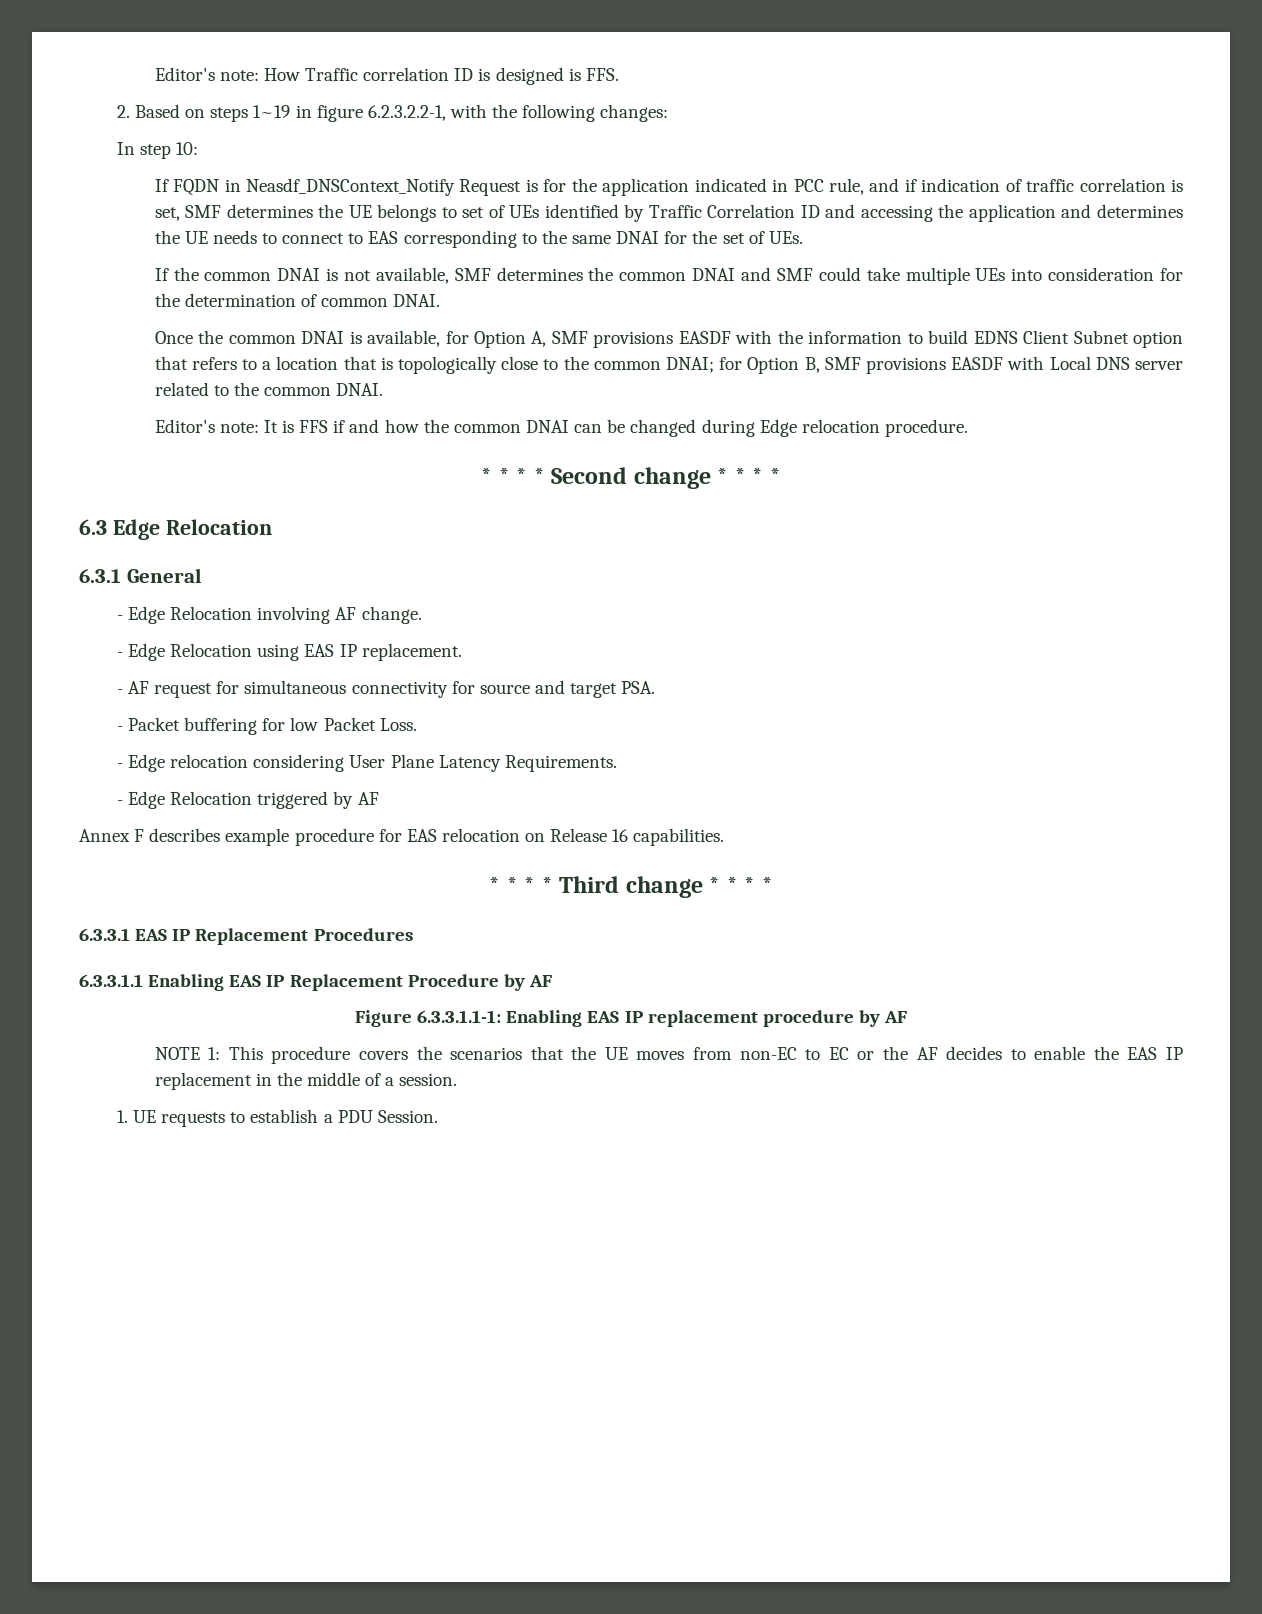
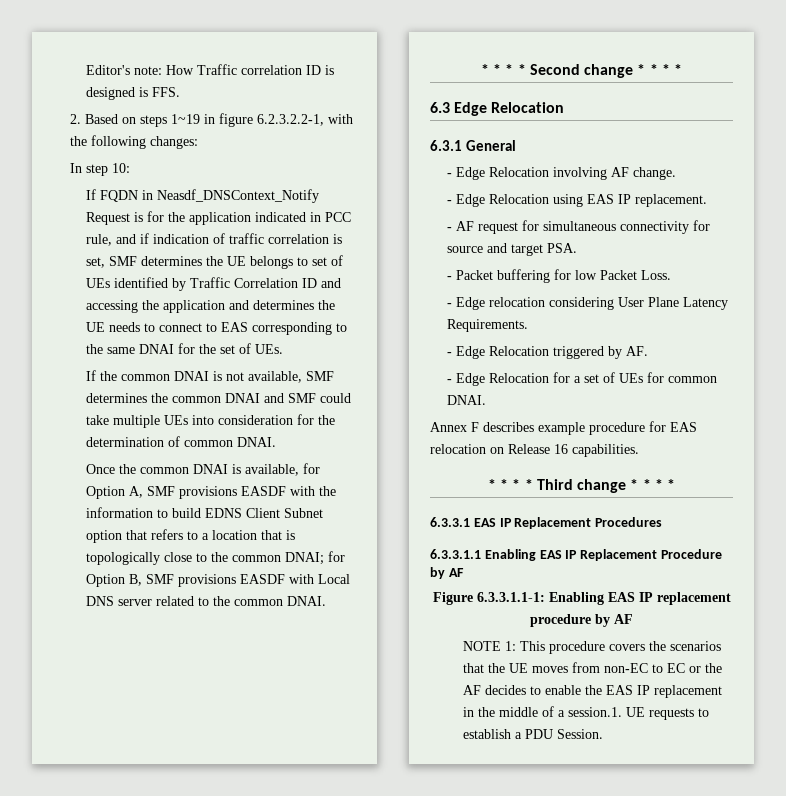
- Editor's note: It is FFS if and how the common DNAI can be changed during Edge relocation procedure.
- - Edge Relocation triggered by AF
+ - Edge Relocation triggered by AF.
+ - Edge Relocation for a set of UEs for common DNAI.
- NOTE 1: This procedure covers the scenarios that the UE moves from non-EC to EC or the AF decides to enable the EAS IP replacement in the middle of a session.
- 1. UE requests to establish a PDU Session.
+ NOTE 1: This procedure covers the scenarios that the UE moves from non-EC to EC or the AF decides to enable the EAS IP replacement in the middle of a session.1. UE requests to establish a PDU Session.

